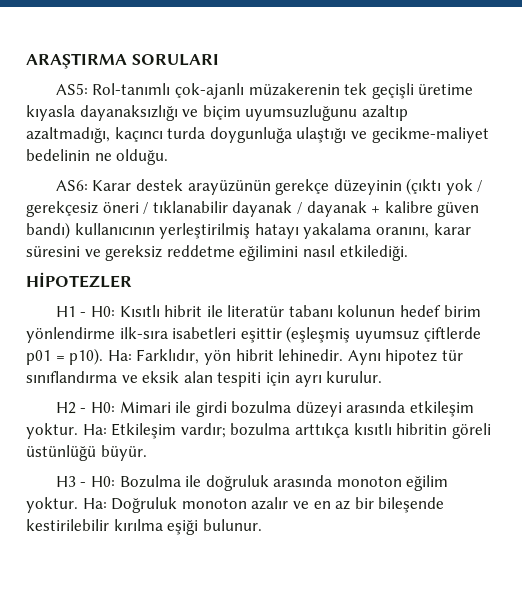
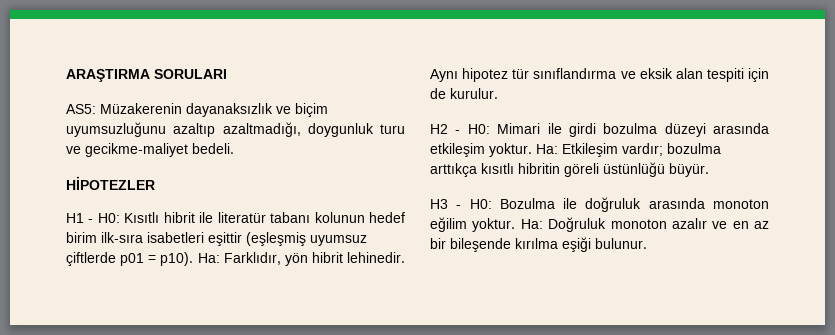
- AS5: Rol-tanımlı çok-ajanlı müzakerenin tek geçişli üretime kıyasla dayanaksızlığı ve biçim uyumsuzluğunu azaltıp azaltmadığı, kaçıncı turda doygunluğa ulaştığı ve gecikme-maliyet bedelinin ne olduğu.
- AS6: Karar destek arayüzünün gerekçe düzeyinin (çıktı yok / gerekçesiz öneri / tıklanabilir dayanak / dayanak + kalibre güven bandı) kullanıcının yerleştirilmiş hatayı yakalama oranını, karar süresini ve gereksiz reddetme eğilimini nasıl etkilediği.
+ AS5: Müzakerenin dayanaksızlık ve biçim uyumsuzluğunu azaltıp azaltmadığı, doygunluk turu ve gecikme-maliyet bedeli.
- H1 - H0: Kısıtlı hibrit ile literatür tabanı kolunun hedef birim yönlendirme ilk-sıra isabetleri eşittir (eşleşmiş uyumsuz çiftlerde p01 = p10).
+ H1 - H0: Kısıtlı hibrit ile literatür tabanı kolunun hedef birim ilk-sıra isabetleri eşittir (eşleşmiş uyumsuz çiftlerde p01 = p10).
- Aynı hipotez tür sınıflandırma ve eksik alan tespiti için ayrı kurulur.
+ Aynı hipotez tür sınıflandırma ve eksik alan tespiti için de kurulur.
- Ha: Doğruluk monoton azalır ve en az bir bileşende kestirilebilir kırılma eşiği bulunur.
+ Ha: Doğruluk monoton azalır ve en az bir bileşende kırılma eşiği bulunur.

